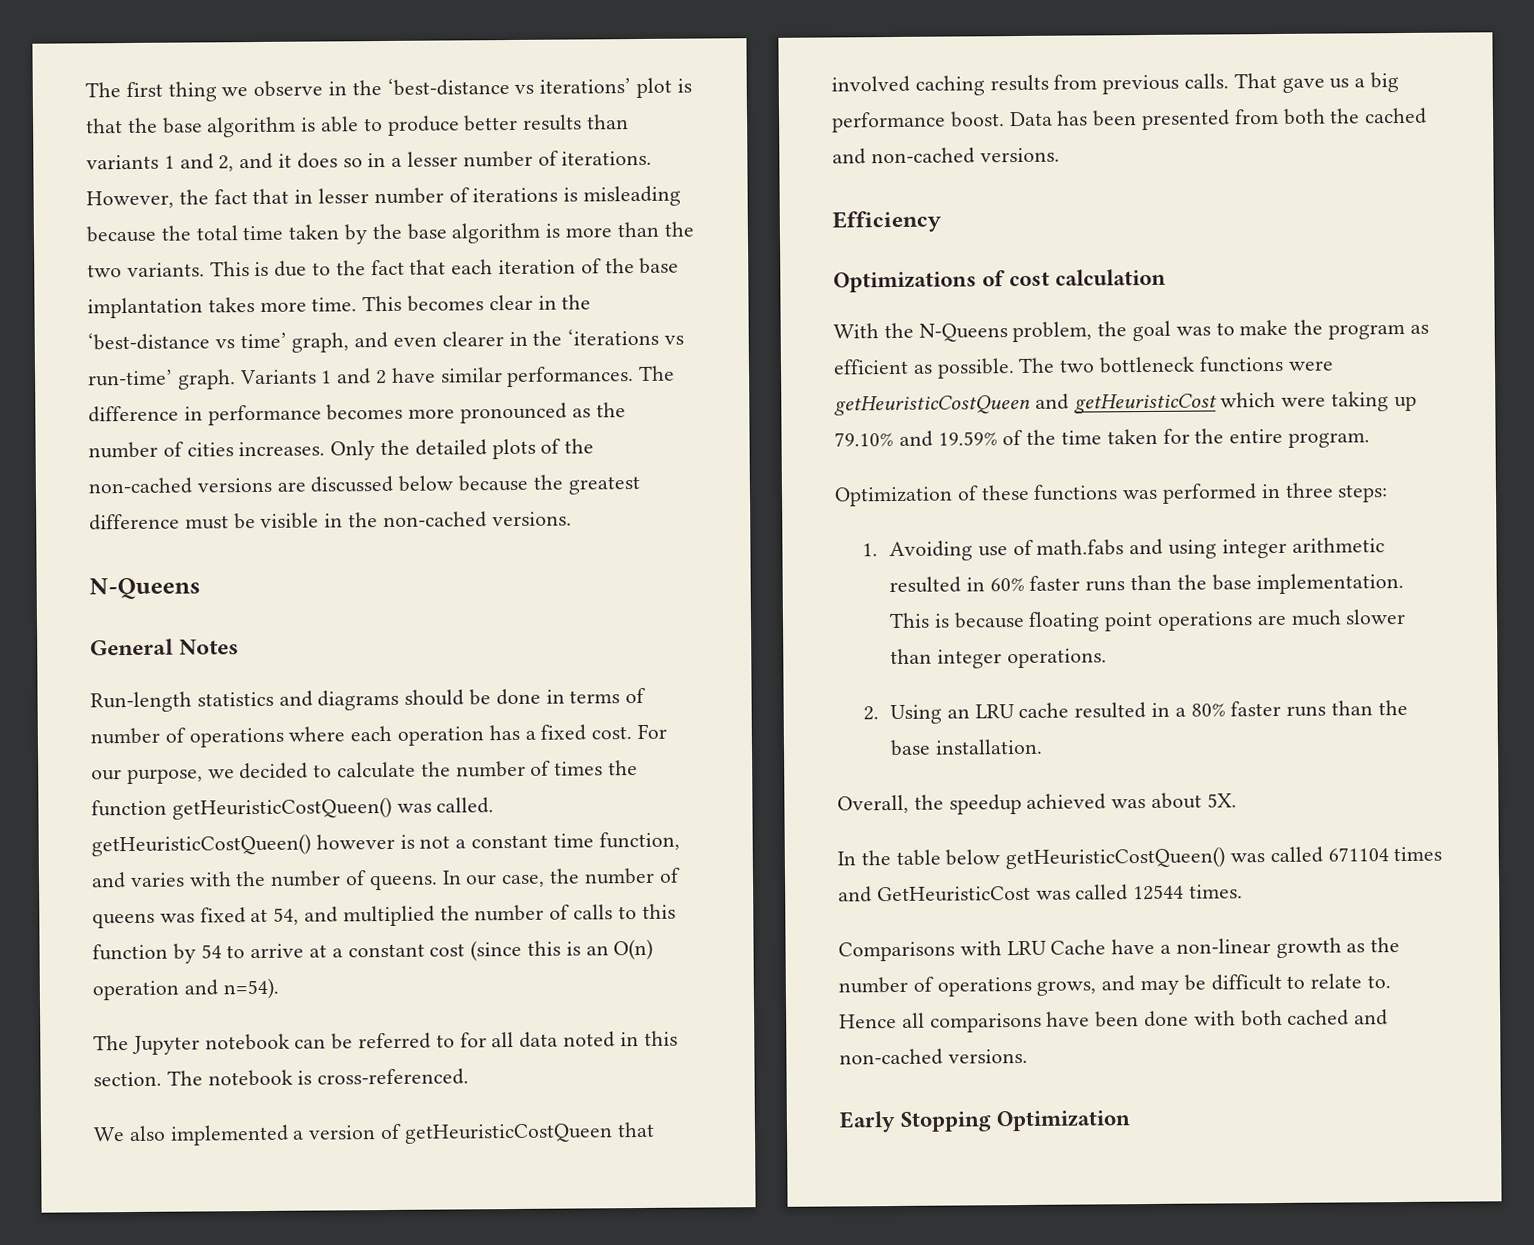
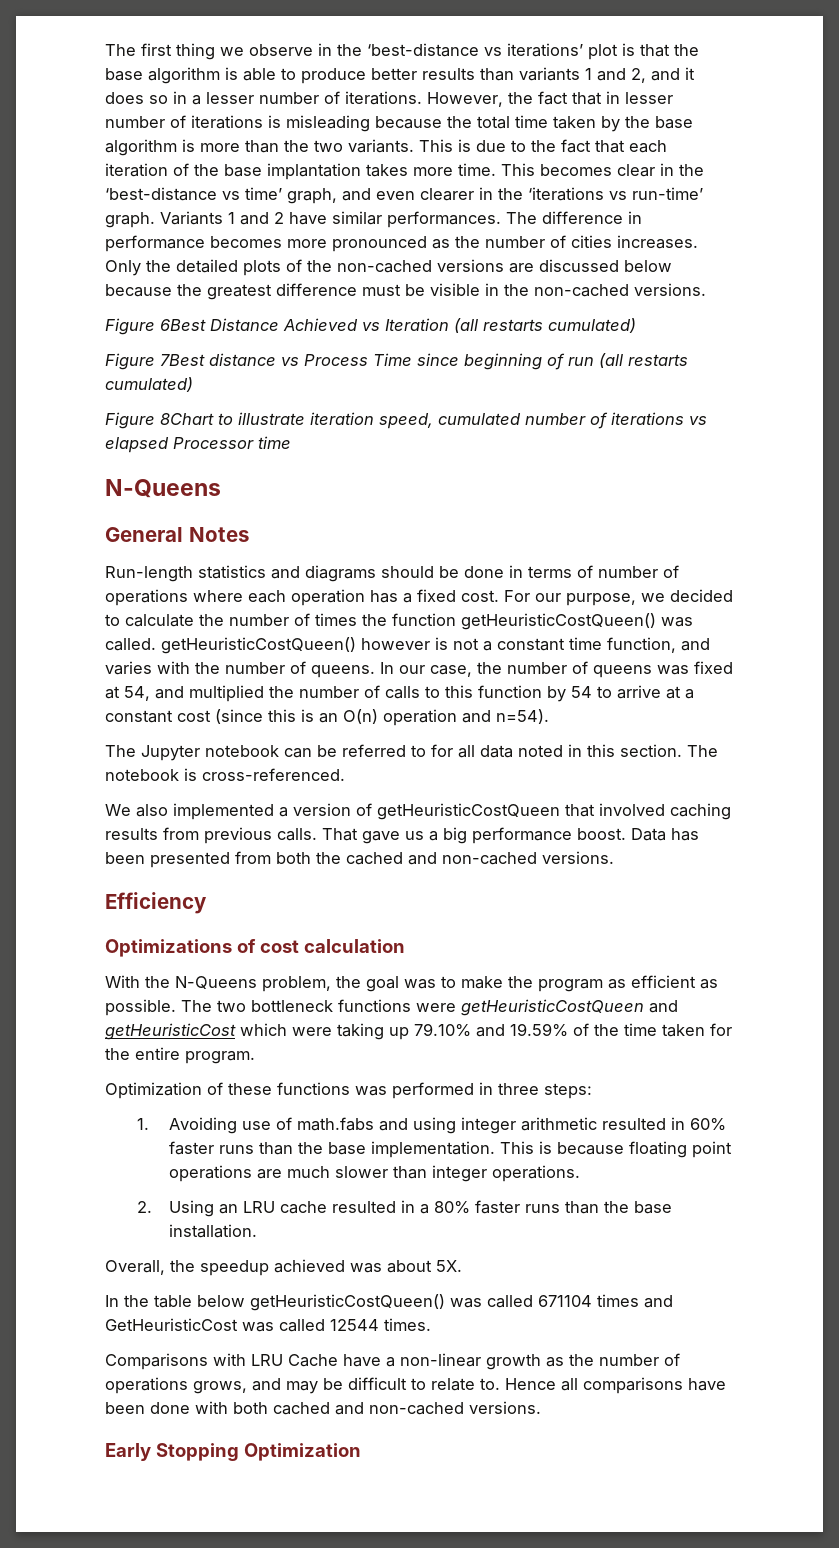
+ Figure 6Best Distance Achieved vs Iteration (all restarts cumulated)
+ Figure 7Best distance vs Process Time since beginning of run (all restarts cumulated)
+ Figure 8Chart to illustrate iteration speed, cumulated number of iterations vs elapsed Processor time

